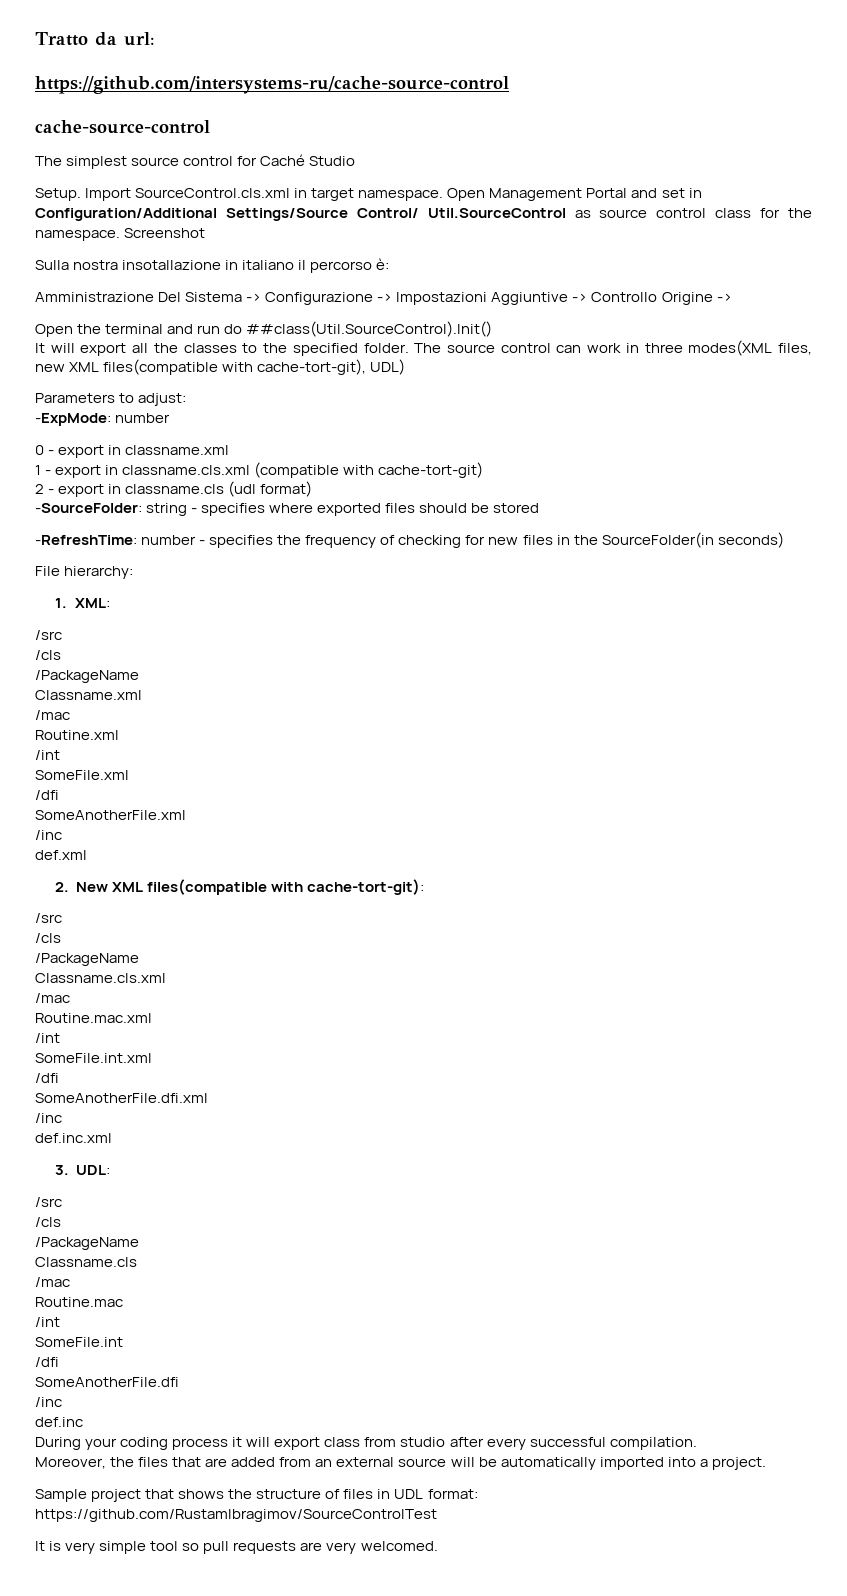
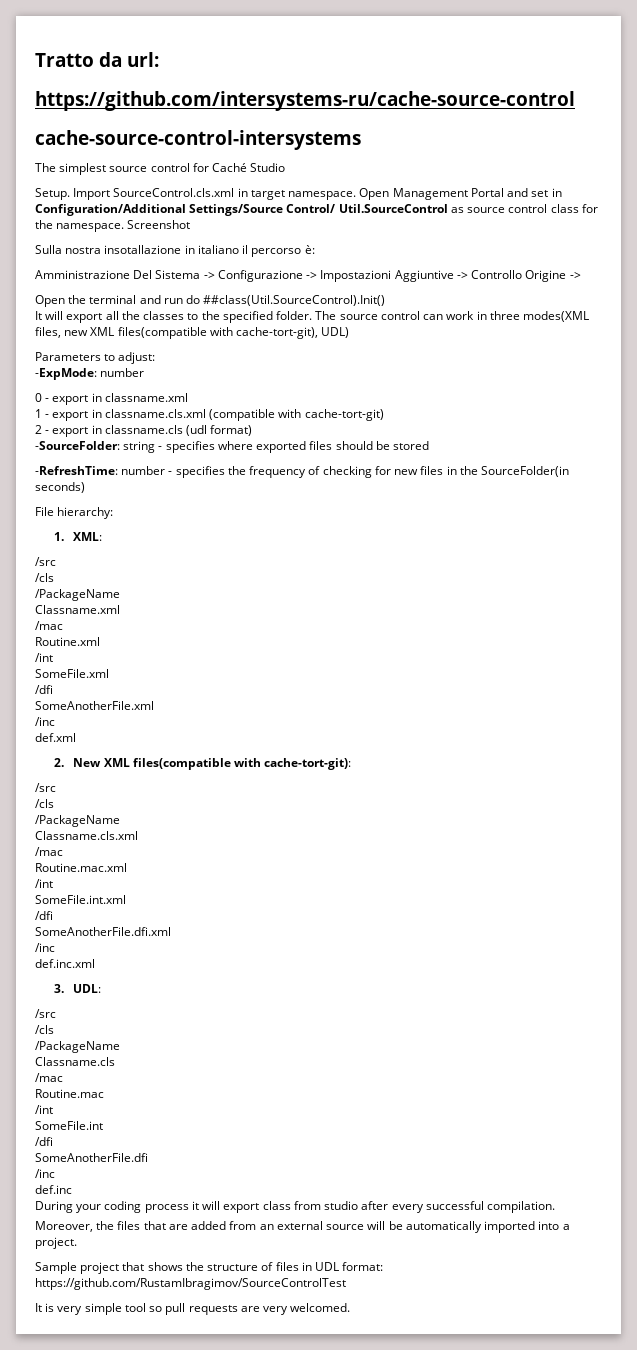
- cache-source-control
+ cache-source-control-intersystems

